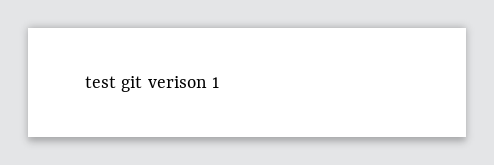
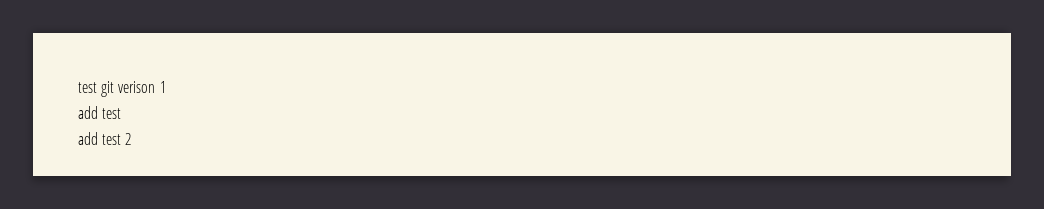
  test git verison 1
+ add test
+ add test 2

